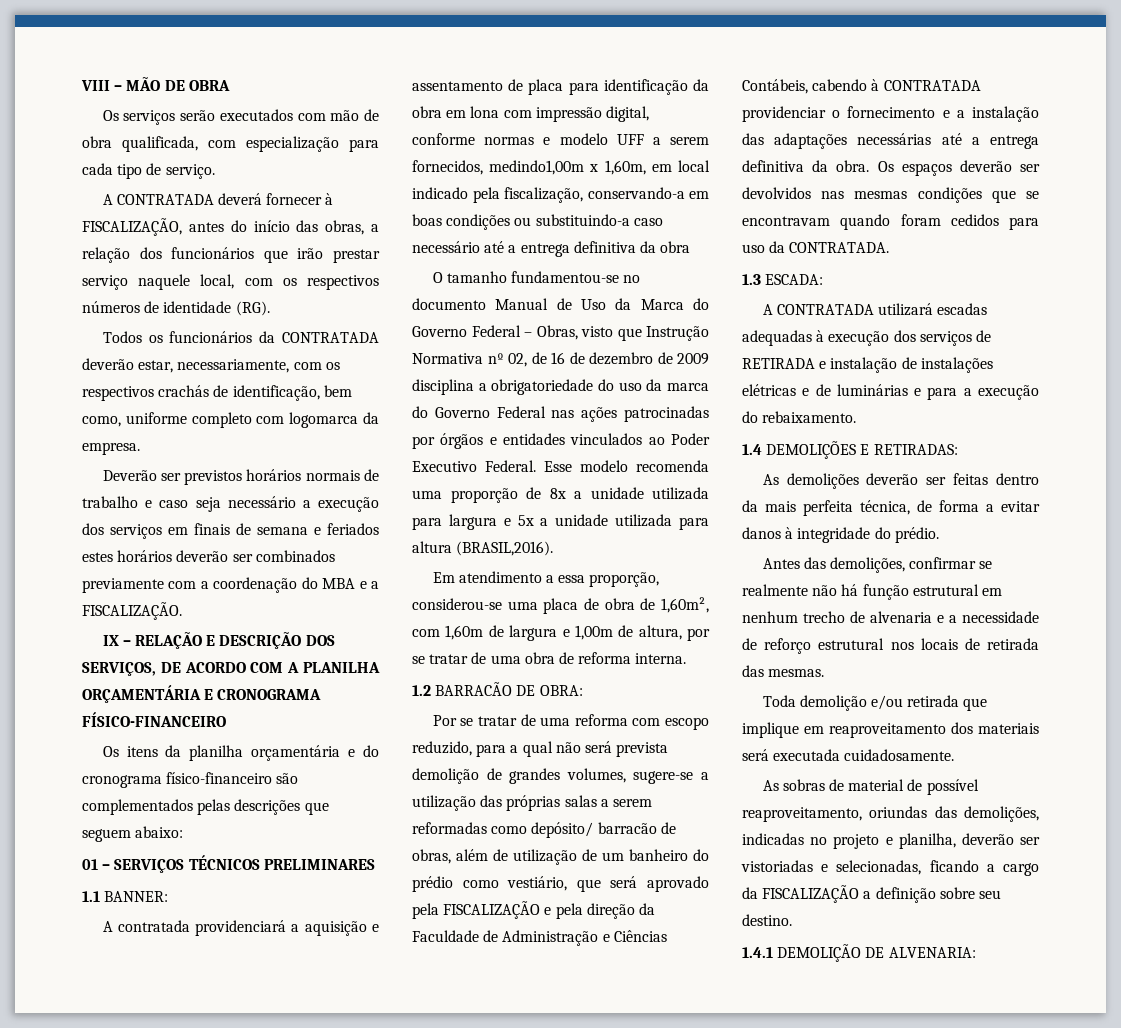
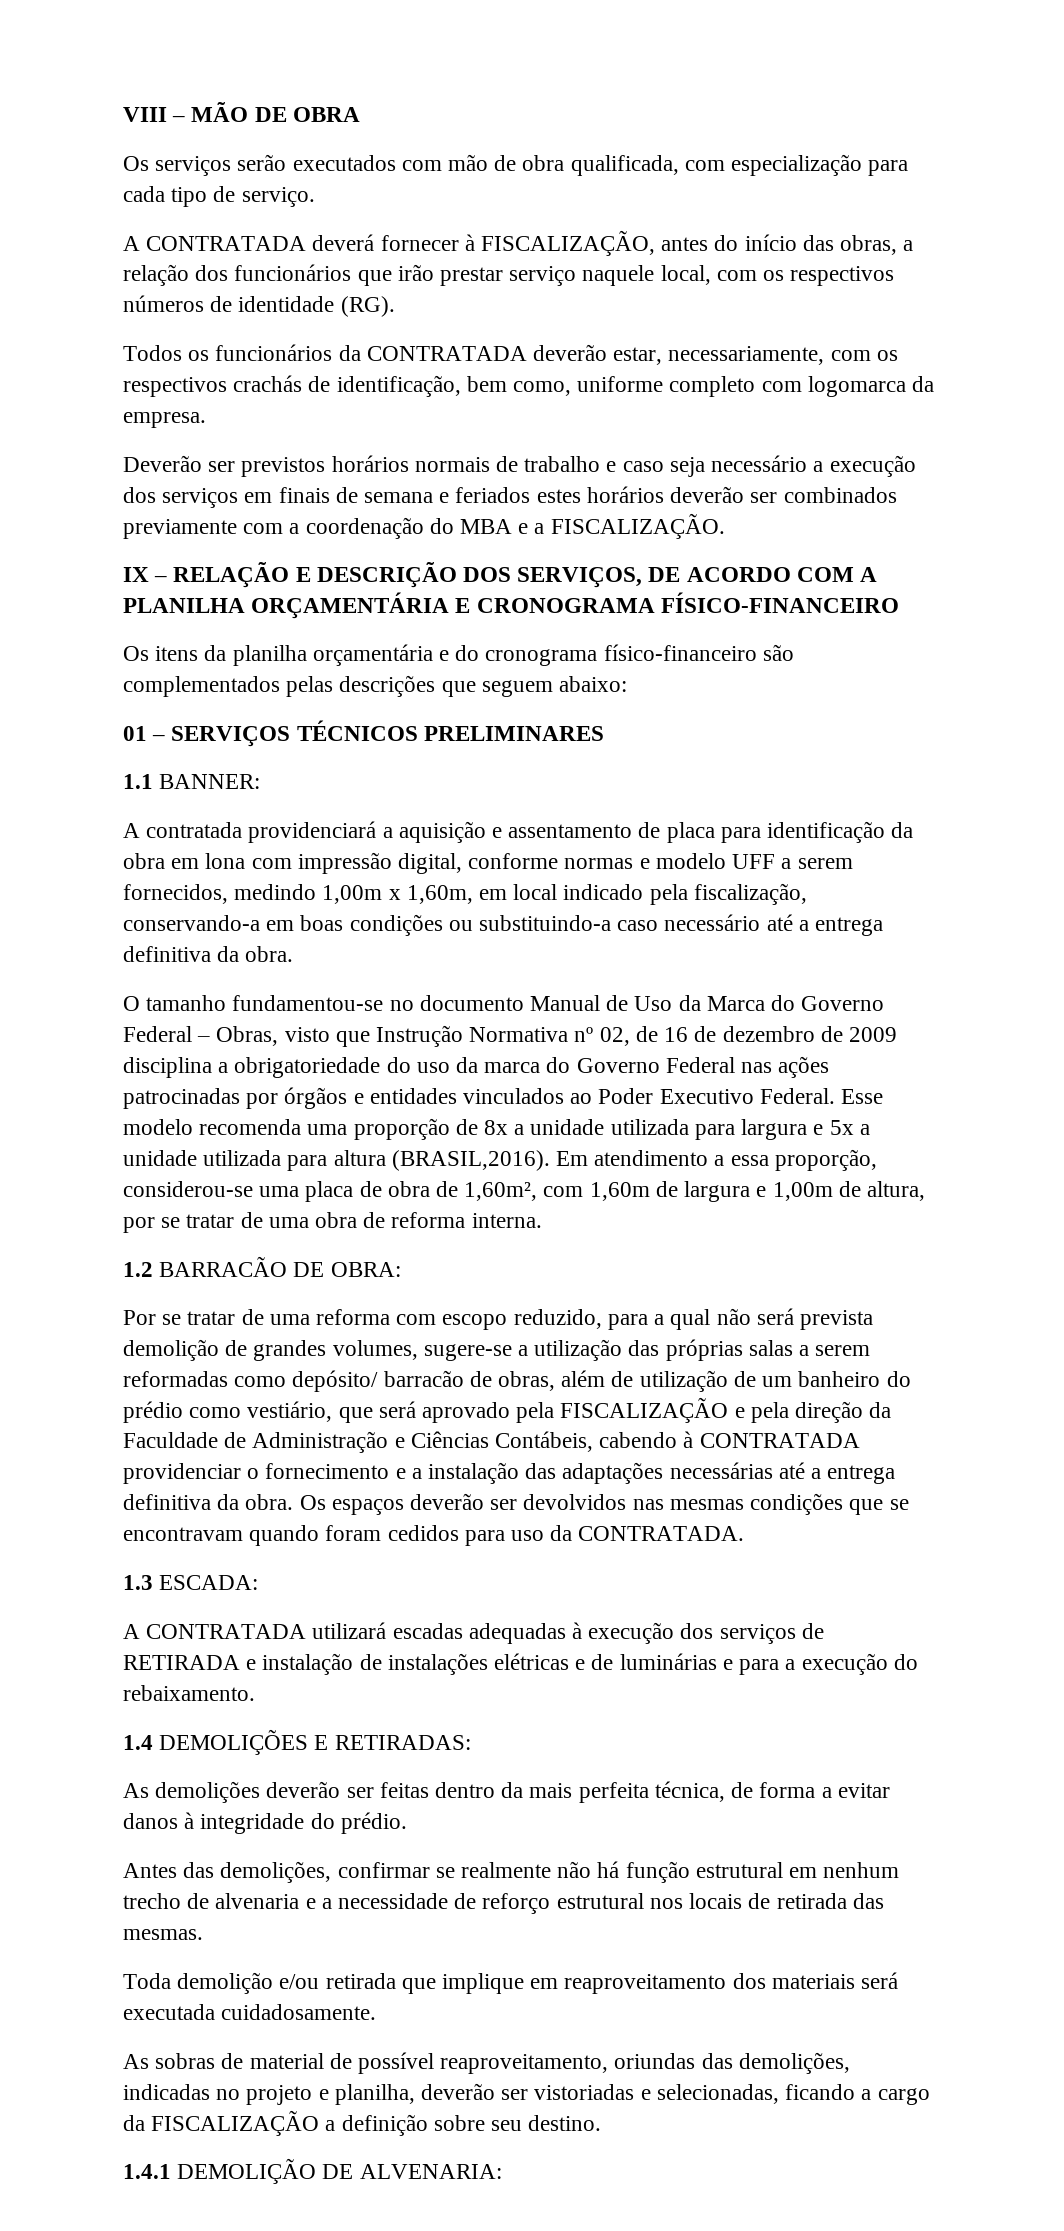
- A contratada providenciará a aquisição e assentamento de placa para identificação da obra em lona com impressão digital, conforme normas e modelo UFF a serem fornecidos, medindo1,00m x 1,60m, em local indicado pela fiscalização, conservando-a em boas condições ou substituindo-a caso necessário até a entrega definitiva da obra
+ A contratada providenciará a aquisição e assentamento de placa para identificação da obra em lona com impressão digital, conforme normas e modelo UFF a serem fornecidos, medindo 1,00m x 1,60m, em local indicado pela fiscalização, conservando-a em boas condições ou substituindo-a caso necessário até a entrega definitiva da obra.
- Esse modelo recomenda uma proporção de 8x a unidade utilizada para largura e 5x a unidade utilizada para altura (BRASIL,2016).
- Em atendimento a essa proporção, considerou-se uma placa de obra de 1,60m², com 1,60m de largura e 1,00m de altura, por se tratar de uma obra de reforma interna.
+ Esse modelo recomenda uma proporção de 8x a unidade utilizada para largura e 5x a unidade utilizada para altura (BRASIL,2016). Em atendimento a essa proporção, considerou-se uma placa de obra de 1,60m², com 1,60m de largura e 1,00m de altura, por se tratar de uma obra de reforma interna.

